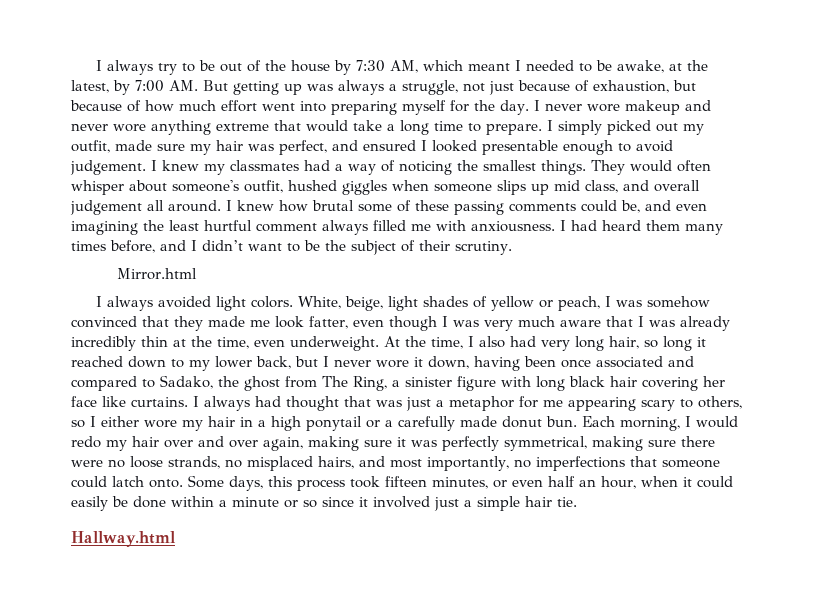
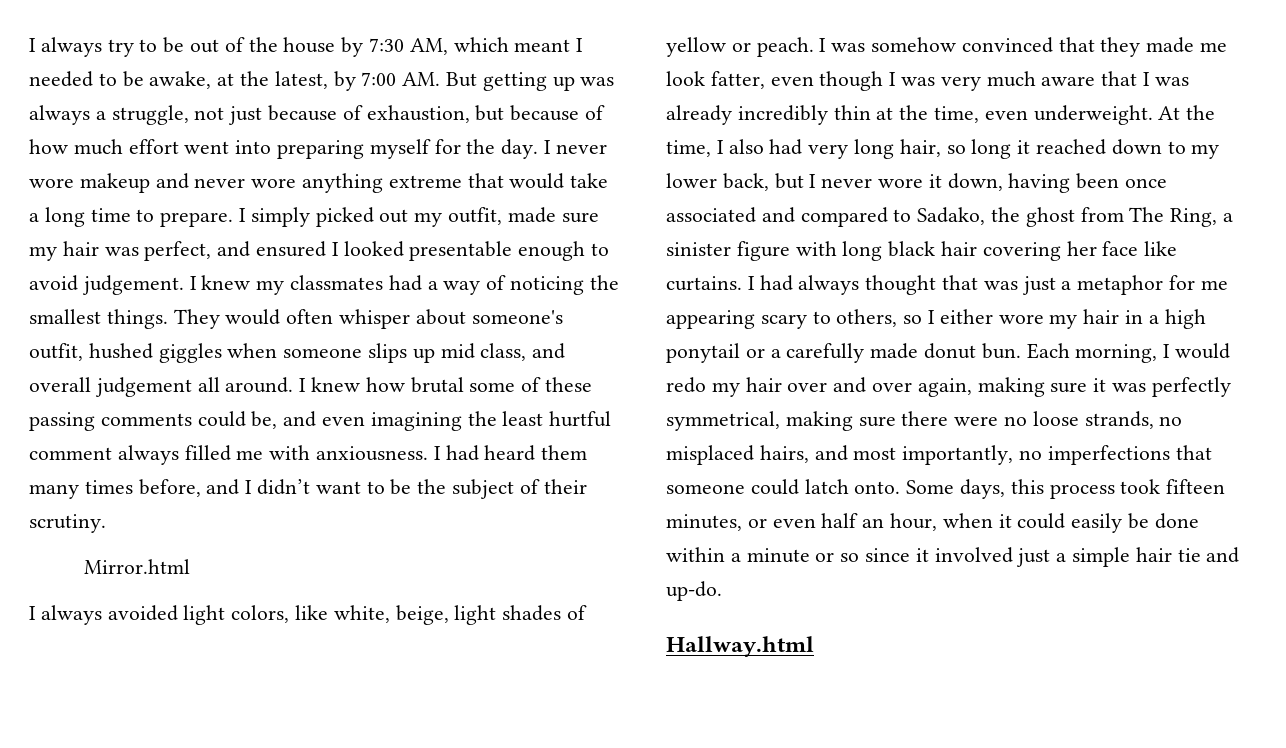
- I always avoided light colors. White, beige, light shades of yellow or peach, I was somehow convinced that they made me look fatter, even though I was very much aware that I was already incredibly thin at the time, even underweight.
+ I always avoided light colors, like white, beige, light shades of yellow or peach. I was somehow convinced that they made me look fatter, even though I was very much aware that I was already incredibly thin at the time, even underweight.
- I always had thought that was just a metaphor for me appearing scary to others, so I either wore my hair in a high ponytail or a carefully made donut bun.
+ I had always thought that was just a metaphor for me appearing scary to others, so I either wore my hair in a high ponytail or a carefully made donut bun.
- Some days, this process took fifteen minutes, or even half an hour, when it could easily be done within a minute or so since it involved just a simple hair tie.
+ Some days, this process took fifteen minutes, or even half an hour, when it could easily be done within a minute or so since it involved just a simple hair tie and up-do.

